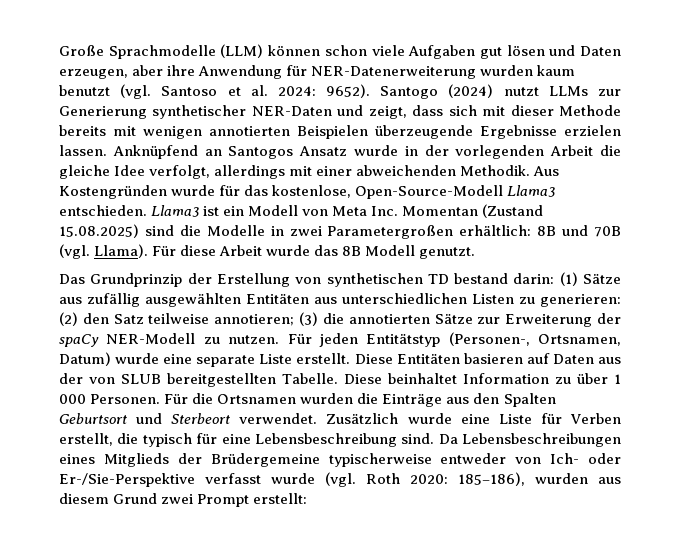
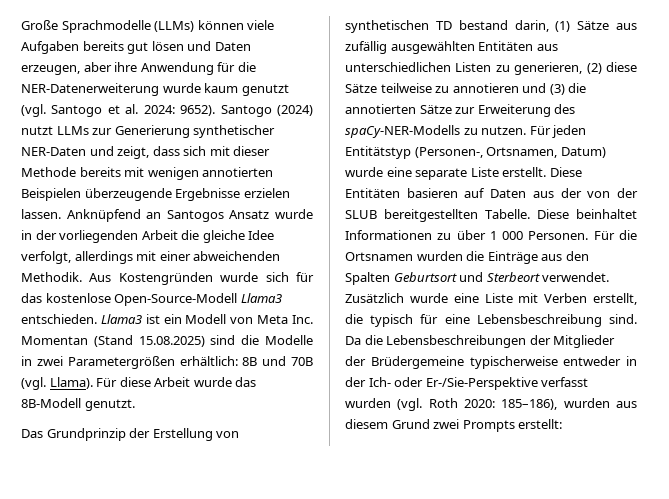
- Große Sprachmodelle (LLM) können schon viele Aufgaben gut lösen und Daten erzeugen, aber ihre Anwendung für NER-Datenerweiterung wurden kaum benutzt (vgl. Santoso et al. 2024: 9652).
+ Große Sprachmodelle (LLMs) können viele Aufgaben bereits gut lösen und Daten erzeugen, aber ihre Anwendung für die NER-Datenerweiterung wurde kaum genutzt (vgl. Santogo et al. 2024: 9652).
- Anknüpfend an Santogos Ansatz wurde in der vorlegenden Arbeit die gleiche Idee verfolgt, allerdings mit einer abweichenden Methodik.
+ Anknüpfend an Santogos Ansatz wurde in der vorliegenden Arbeit die gleiche Idee verfolgt, allerdings mit einer abweichenden Methodik.
- Aus Kostengründen wurde für das kostenlose, Open-Source-Modell Llama3 entschieden.
+ Aus Kostengründen wurde sich für das kostenlose Open-Source-Modell Llama3 entschieden.
- Llama3 ist ein Modell von Meta Inc. Momentan (Zustand 15.08.2025) sind die Modelle in zwei Parametergroßen erhältlich: 8B und 70B (vgl. Llama).
+ Llama3 ist ein Modell von Meta Inc. Momentan (Stand 15.08.2025) sind die Modelle in zwei Parametergrößen erhältlich: 8B und 70B (vgl. Llama).
- Für diese Arbeit wurde das 8B Modell genutzt.
+ Für diese Arbeit wurde das 8B-Modell genutzt.
- Das Grundprinzip der Erstellung von synthetischen TD bestand darin: (1) Sätze aus zufällig ausgewählten Entitäten aus unterschiedlichen Listen zu generieren: (2) den Satz teilweise annotieren; (3) die annotierten Sätze zur Erweiterung der spaCy NER-Modell zu nutzen.
+ Das Grundprinzip der Erstellung von synthetischen TD bestand darin, (1) Sätze aus zufällig ausgewählten Entitäten aus unterschiedlichen Listen zu generieren, (2) diese Sätze teilweise zu annotieren und (3) die annotierten Sätze zur Erweiterung des spaCy-NER-Modells zu nutzen.
- Diese Entitäten basieren auf Daten aus der von SLUB bereitgestellten Tabelle.
+ Diese Entitäten basieren auf Daten aus der von der SLUB bereitgestellten Tabelle.
- Diese beinhaltet Information zu über 1 000 Personen.
+ Diese beinhaltet Informationen zu über 1 000 Personen.
- Zusätzlich wurde eine Liste für Verben erstellt, die typisch für eine Lebensbeschreibung sind.
+ Zusätzlich wurde eine Liste mit Verben erstellt, die typisch für eine Lebensbeschreibung sind.
- Da Lebensbeschreibungen eines Mitglieds der Brüdergemeine typischerweise entweder von Ich- oder Er-/Sie-Perspektive verfasst wurde (vgl. Roth 2020: 185–186), wurden aus diesem Grund zwei Prompt erstellt:
+ Da die Lebensbeschreibungen der Mitglieder der Brüdergemeine typischerweise entweder in der Ich- oder Er-/Sie-Perspektive verfasst wurden (vgl. Roth 2020: 185–186), wurden aus diesem Grund zwei Prompts erstellt:

